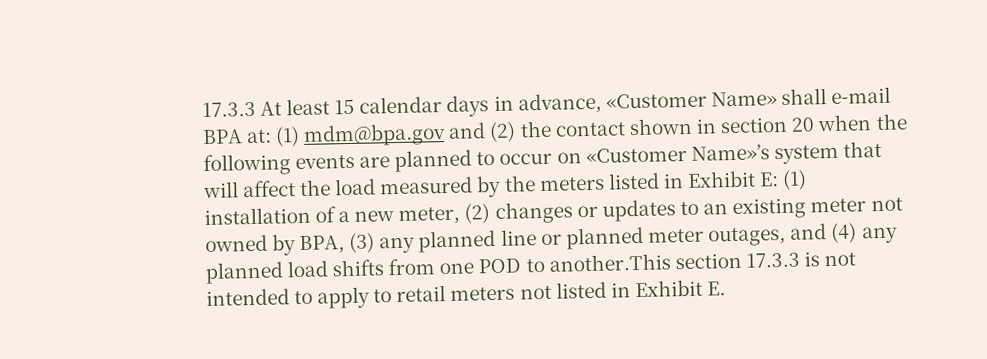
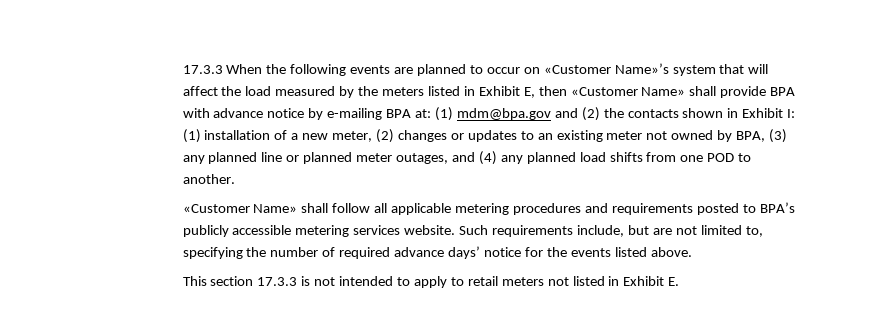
- 17.3.3 At least 15 calendar days in advance, «Customer Name» shall e-mail BPA at: (1) mdm@bpa.gov and (2) the contact shown in section 20 when the following events are planned to occur on «Customer Name»’s system that will affect the load measured by the meters listed in Exhibit E:
+ 17.3.3 When the following events are planned to occur on «Customer Name»’s system that will affect the load measured by the meters listed in Exhibit E, then «Customer Name» shall provide BPA with advance notice by e-mailing BPA at: (1) mdm@bpa.gov and (2) the contacts shown in Exhibit I:
- (1) installation of a new meter, (2) changes or updates to an existing meter not owned by BPA, (3) any planned line or planned meter outages, and (4) any planned load shifts from one POD to another.This section 17.3.3 is not intended to apply to retail meters not listed in Exhibit E.
+ (1) installation of a new meter, (2) changes or updates to an existing meter not owned by BPA, (3) any planned line or planned meter outages, and (4) any planned load shifts from one POD to another.
+ «Customer Name» shall follow all applicable metering procedures and requirements posted to BPA’s publicly accessible metering services website. Such requirements include, but are not limited to, specifying the number of required advance days’ notice for the events listed above.
+ This section 17.3.3 is not intended to apply to retail meters not listed in Exhibit E.

